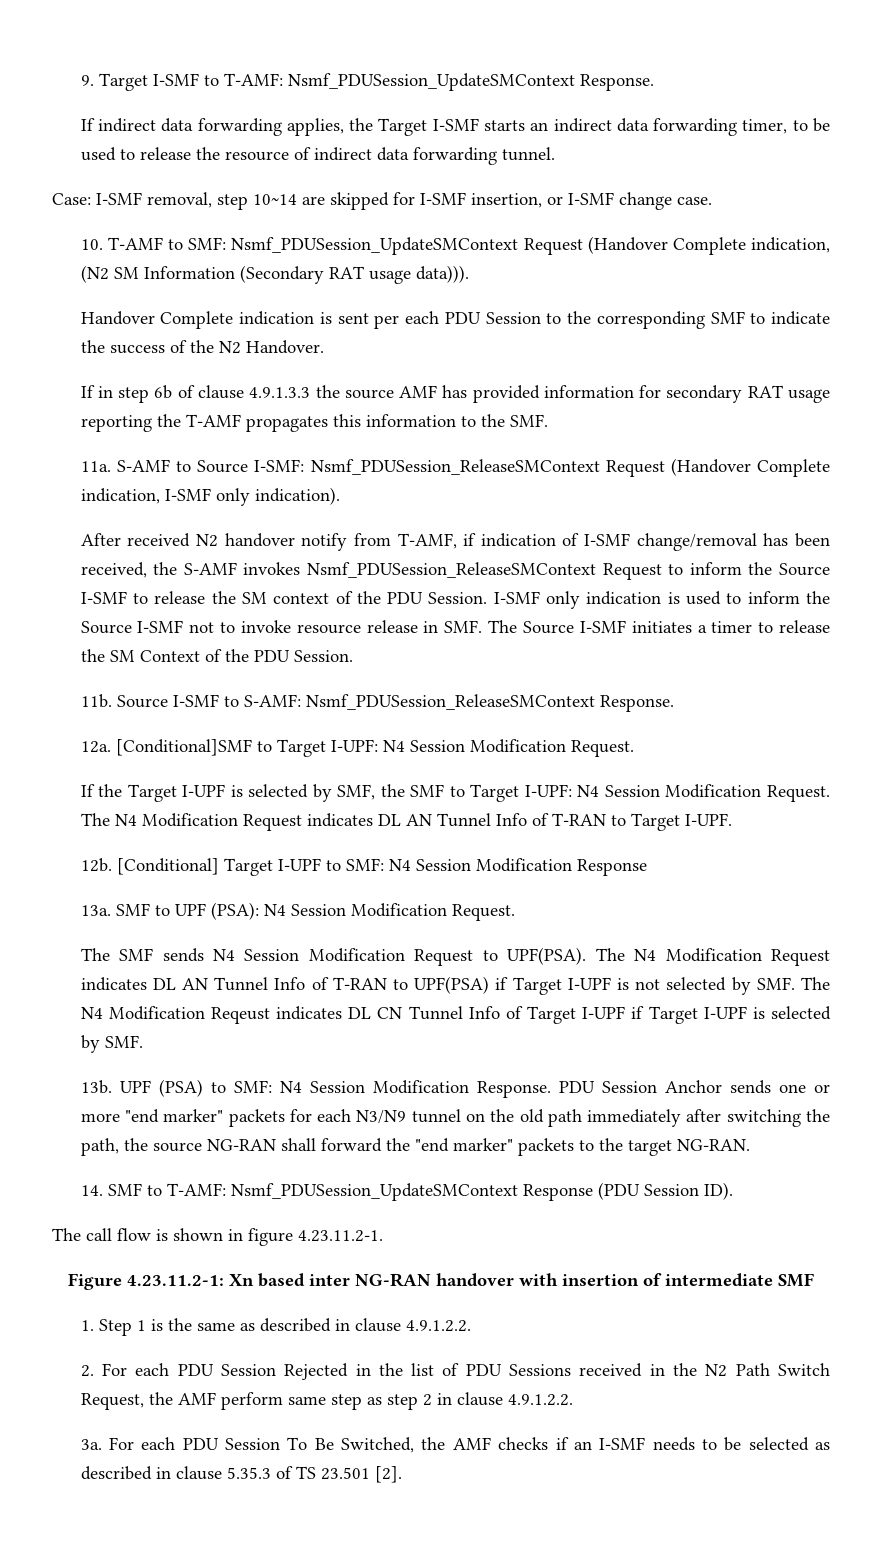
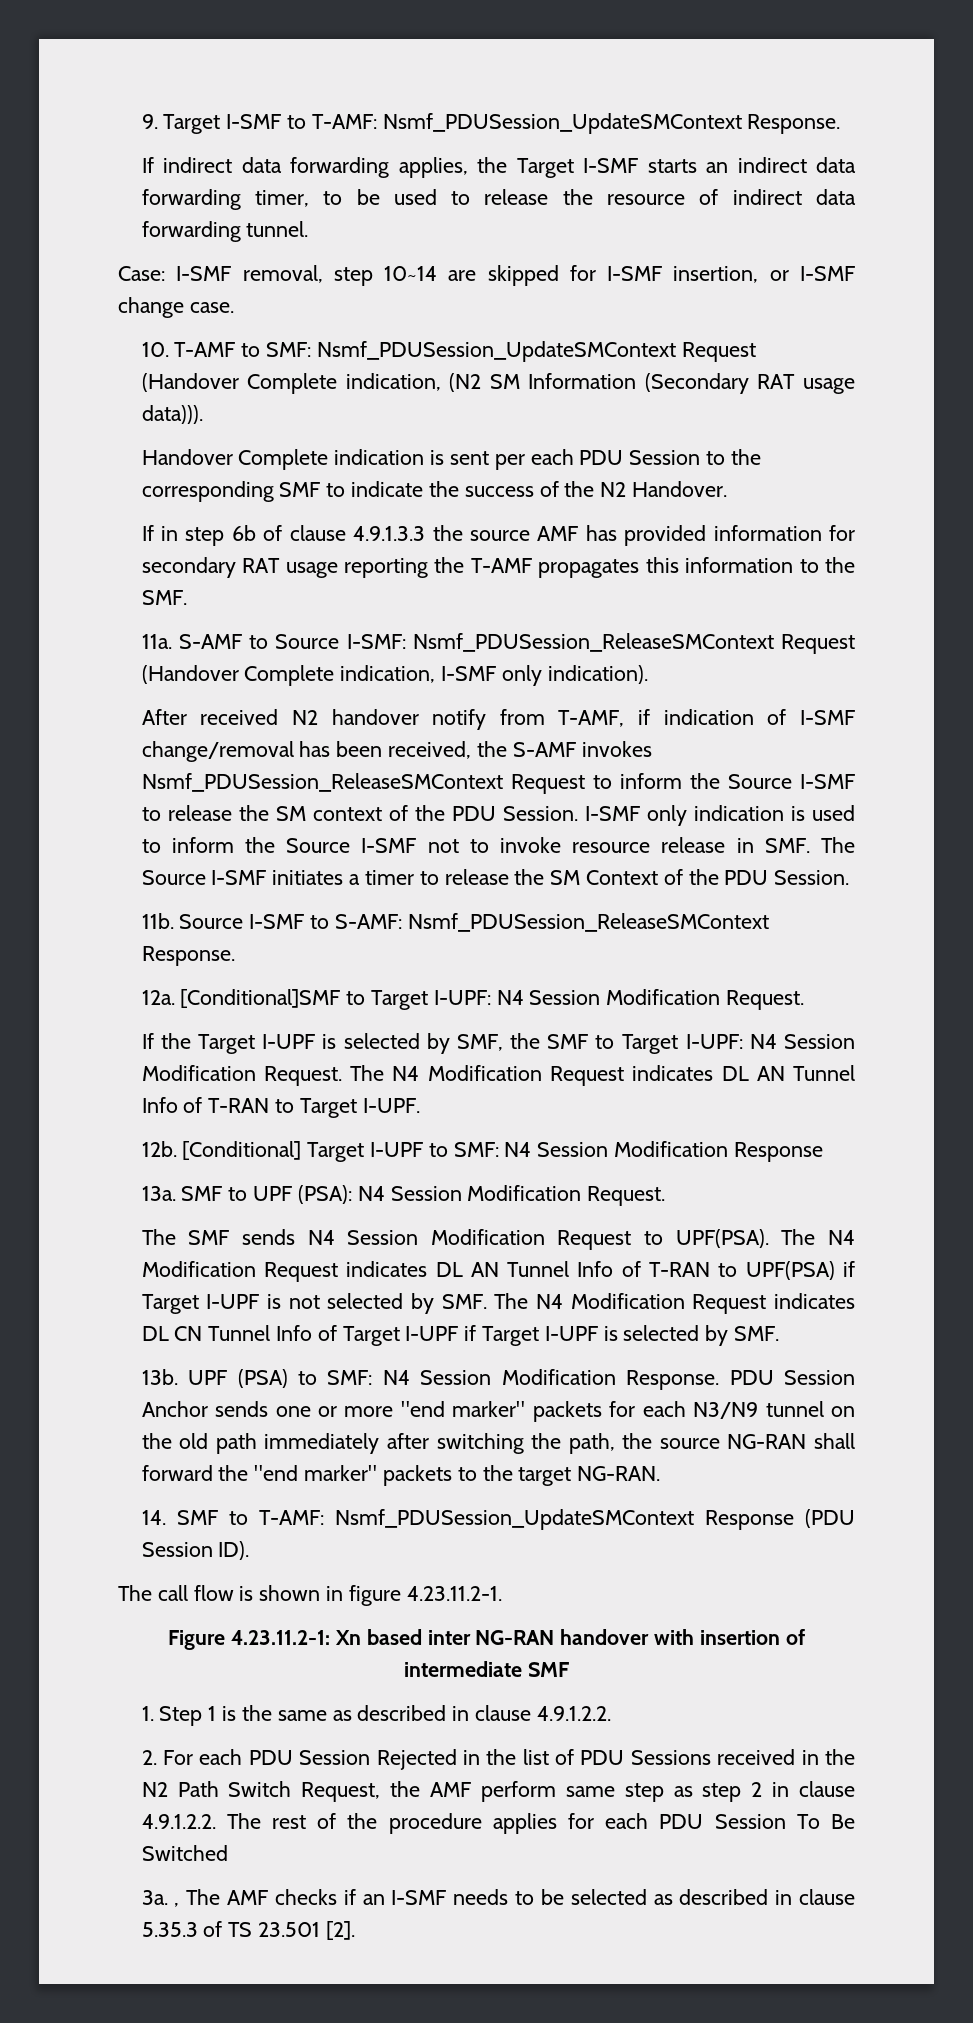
- The N4 Modification Request indicates DL AN Tunnel Info of T-RAN to UPF(PSA) if Target I-UPF is not selected by SMF. The N4 Modification Reqeust indicates DL CN Tunnel Info of Target I-UPF if Target I-UPF is selected by SMF.
+ The N4 Modification Request indicates DL AN Tunnel Info of T-RAN to UPF(PSA) if Target I-UPF is not selected by SMF. The N4 Modification Request indicates DL CN Tunnel Info of Target I-UPF if Target I-UPF is selected by SMF.
- 2. For each PDU Session Rejected in the list of PDU Sessions received in the N2 Path Switch Request, the AMF perform same step as step 2 in clause 4.9.1.2.2.
- 3a. For each PDU Session To Be Switched, the AMF checks if an I-SMF needs to be selected as described in clause 5.35.3 of TS 23.501 [2].
+ 2. For each PDU Session Rejected in the list of PDU Sessions received in the N2 Path Switch Request, the AMF perform same step as step 2 in clause 4.9.1.2.2. The rest of the procedure applies for each PDU Session To Be Switched
+ 3a. , The AMF checks if an I-SMF needs to be selected as described in clause 5.35.3 of TS 23.501 [2].

